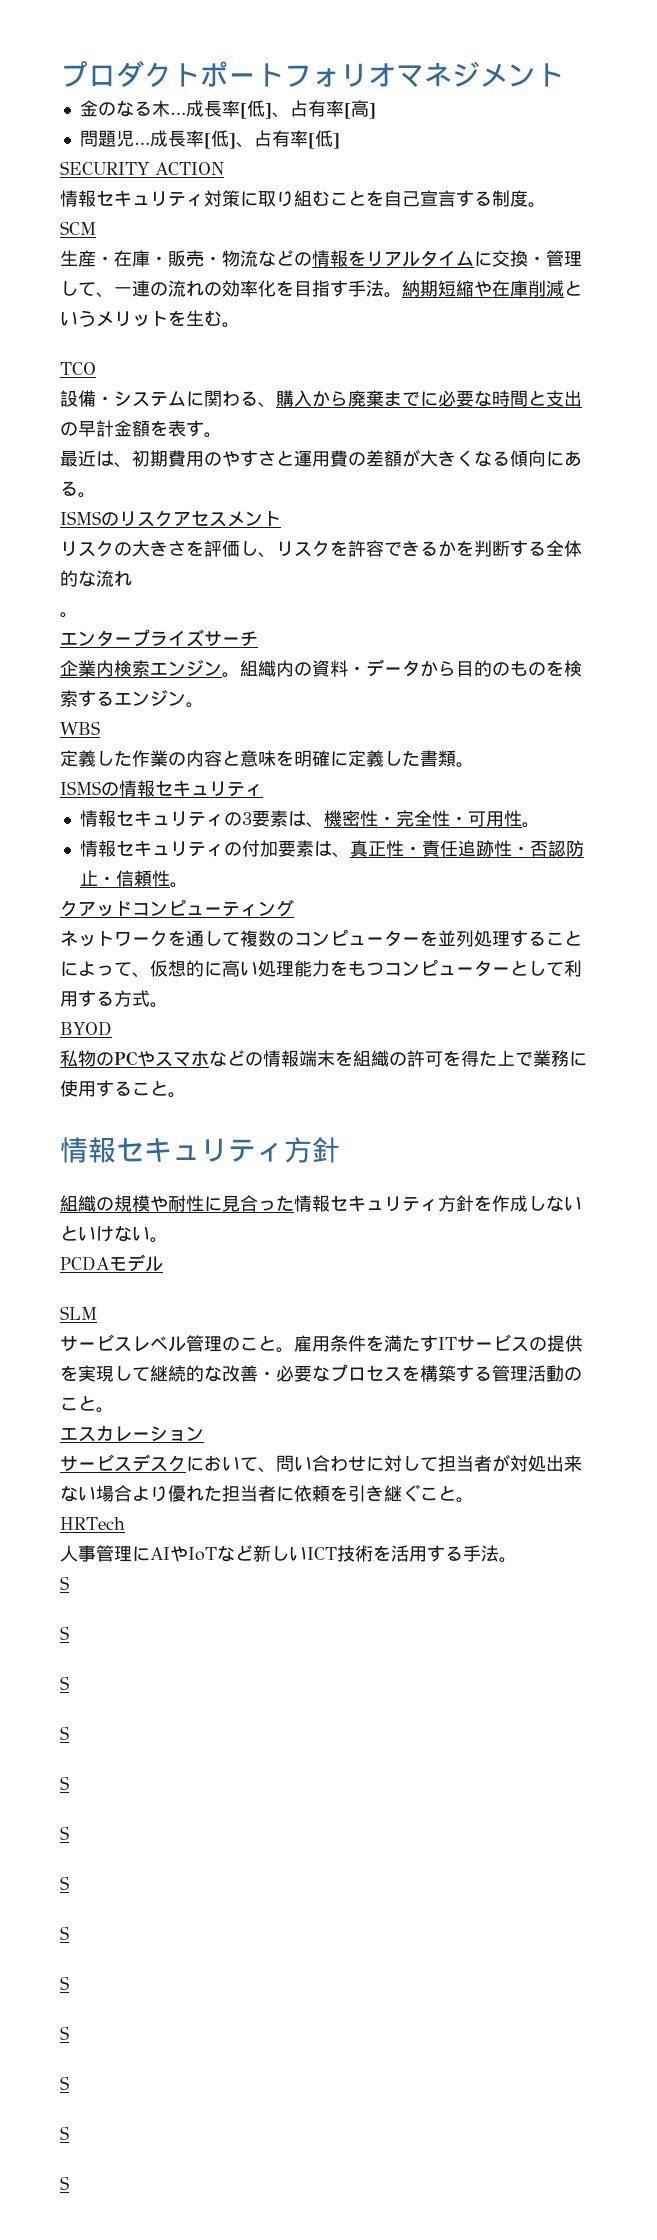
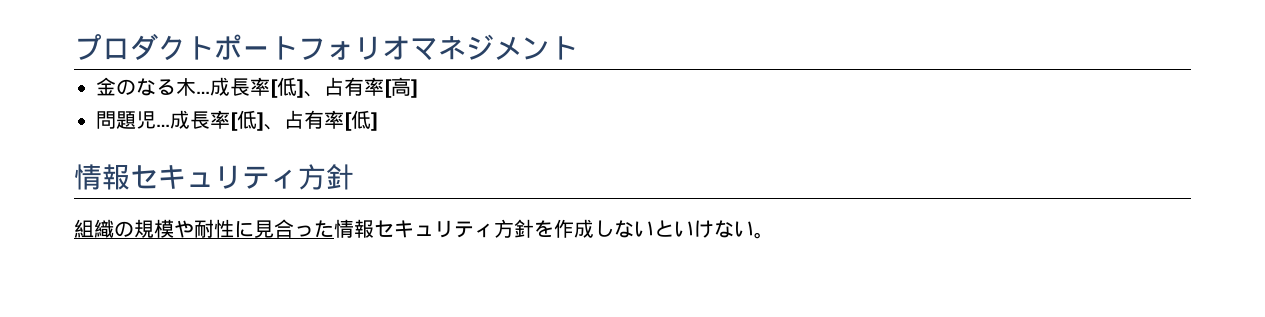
- SECURITY ACTION
- 情報セキュリティ対策に取り組むことを自己宣言する制度。
- SCM
- 生産・在庫・販売・物流などの情報をリアルタイムに交換・管理して、一連の流れの効率化を目指す手法。納期短縮や在庫削減というメリットを生む。
- TCO
- 設備・システムに関わる、購入から廃棄までに必要な時間と支出の早計金額を表す。
- 最近は、初期費用のやすさと運用費の差額が大きくなる傾向にある。
- ISMSのリスクアセスメント
- リスクの大きさを評価し、リスクを許容できるかを判断する全体的な流れ
- 。
- エンタープライズサーチ
- 企業内検索エンジン。組織内の資料・データから目的のものを検索するエンジン。
- WBS
- 定義した作業の内容と意味を明確に定義した書類。
- ISMSの情報セキュリティ
- 情報セキュリティの3要素は、機密性・完全性・可用性。
- 情報セキュリティの付加要素は、真正性・責任追跡性・否認防止・信頼性。
- クアッドコンピューティング
- ネットワークを通して複数のコンピューターを並列処理することによって、仮想的に高い処理能力をもつコンピューターとして利用する方式。
- BYOD
- 私物のPCやスマホなどの情報端末を組織の許可を得た上で業務に使用すること。
- PCDAモデル
- SLM
- サービスレベル管理のこと。雇用条件を満たすITサービスの提供を実現して継続的な改善・必要なプロセスを構築する管理活動のこと。
- エスカレーション
- サービスデスクにおいて、問い合わせに対して担当者が対処出来ない場合より優れた担当者に依頼を引き継ぐこと。
- HRTech
- 人事管理にAIやIoTなど新しいICT技術を活用する手法。
- S
- S
- S
- S
- S
- S
- S
- S
- S
- S
- S
- S
- S

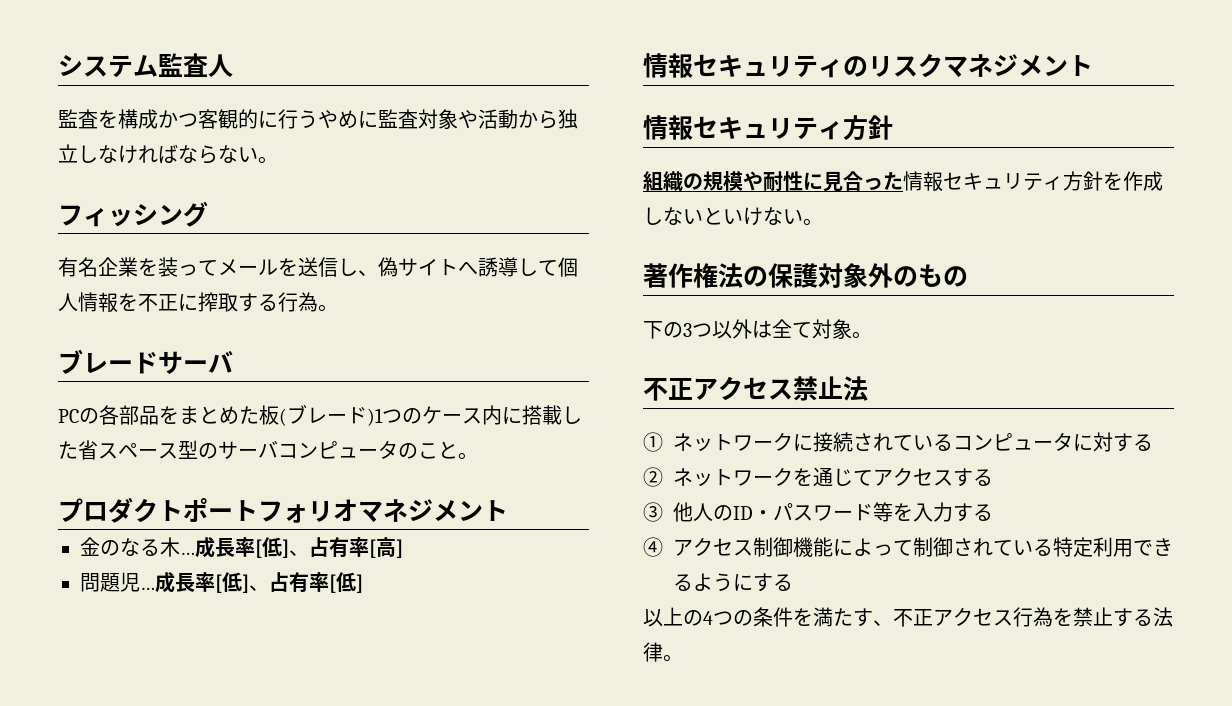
+ システム監査人
+ 監査を構成かつ客観的に行うやめに監査対象や活動から独立しなければならない。
+ フィッシング
+ 有名企業を装ってメールを送信し、偽サイトへ誘導して個人情報を不正に搾取する行為。
+ ブレードサーバ
+ PCの各部品をまとめた板(ブレード)1つのケース内に搭載した省スペース型のサーバコンピュータのこと。
+ 情報セキュリティのリスクマネジメント
+ 著作権法の保護対象外のもの
+ 下の3つ以外は全て対象。
+ 不正アクセス禁止法
+ ①ネットワークに接続されているコンピュータに対する
+ ②ネットワークを通じてアクセスする
+ ③他人のID・パスワード等を入力する
+ ④アクセス制御機能によって制御されている特定利用できるようにする
+ 以上の4つの条件を満たす、不正アクセス行為を禁止する法律。

